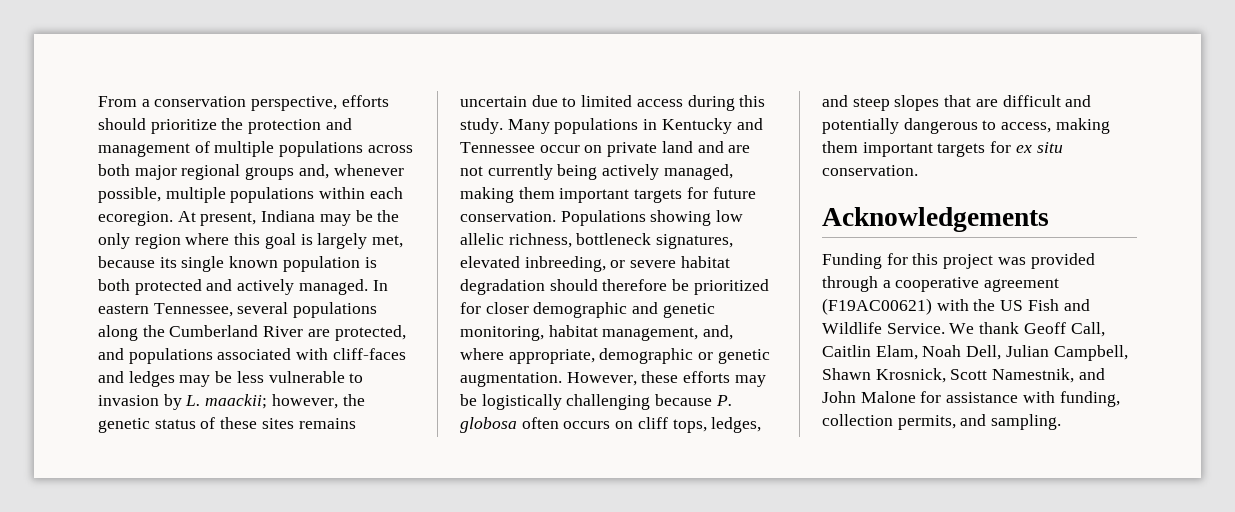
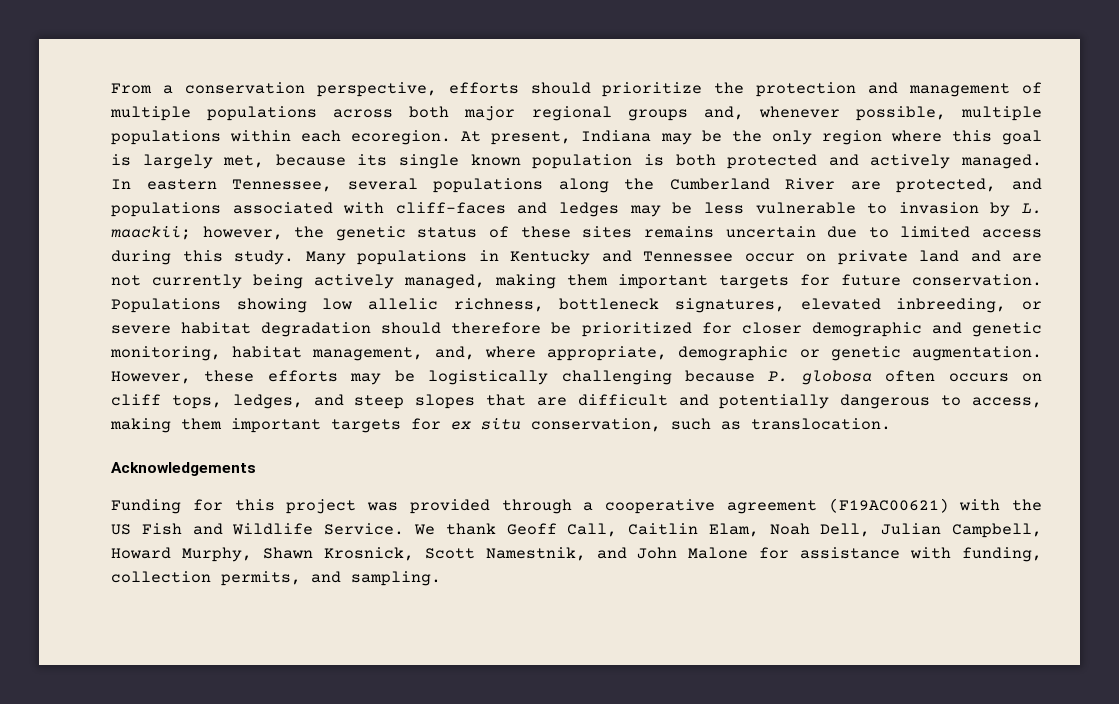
- However, these efforts may be logistically challenging because P. globosa often occurs on cliff tops, ledges, and steep slopes that are difficult and potentially dangerous to access, making them important targets for ex situ conservation.
+ However, these efforts may be logistically challenging because P. globosa often occurs on cliff tops, ledges, and steep slopes that are difficult and potentially dangerous to access, making them important targets for ex situ conservation, such as translocation.
- We thank Geoff Call, Caitlin Elam, Noah Dell, Julian Campbell, Shawn Krosnick, Scott Namestnik, and John Malone for assistance with funding, collection permits, and sampling.
+ We thank Geoff Call, Caitlin Elam, Noah Dell, Julian Campbell, Howard Murphy, Shawn Krosnick, Scott Namestnik, and John Malone for assistance with funding, collection permits, and sampling.

